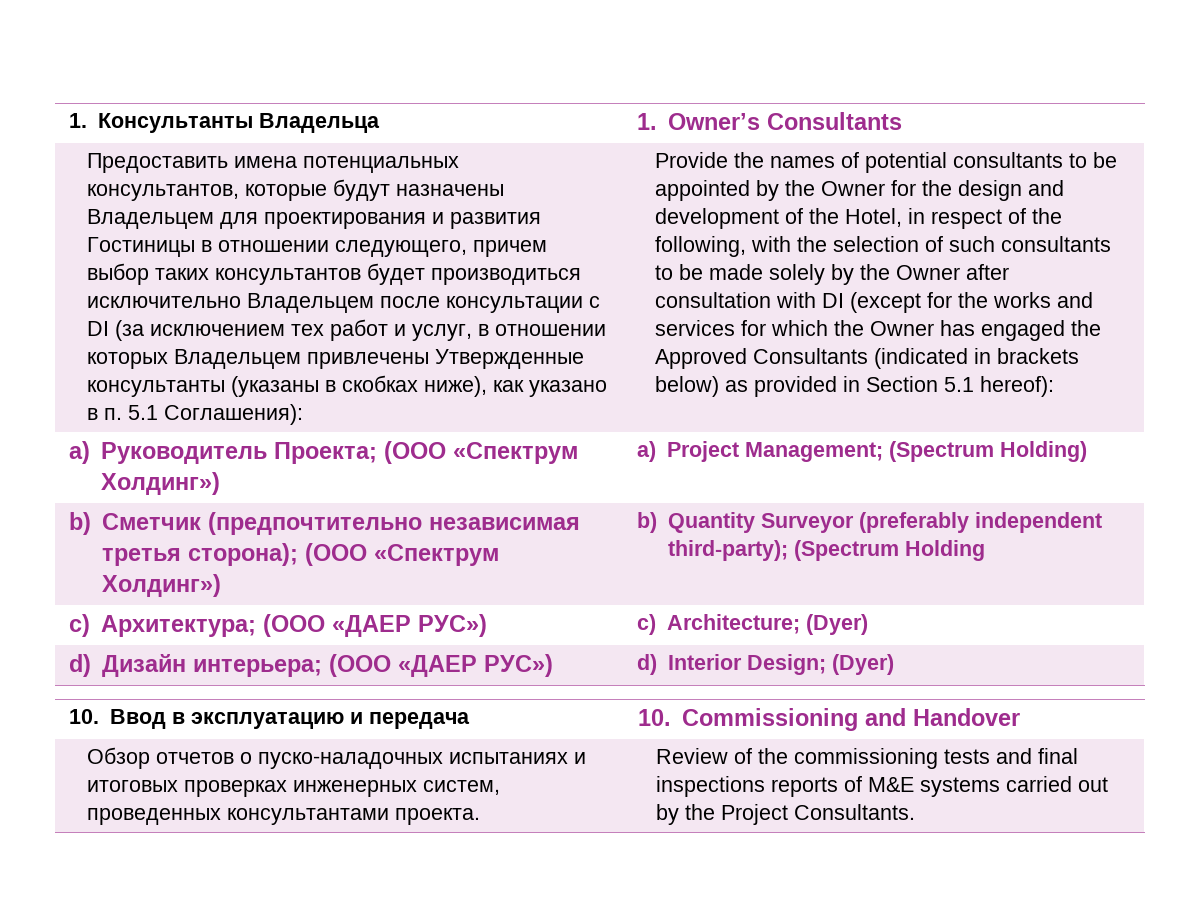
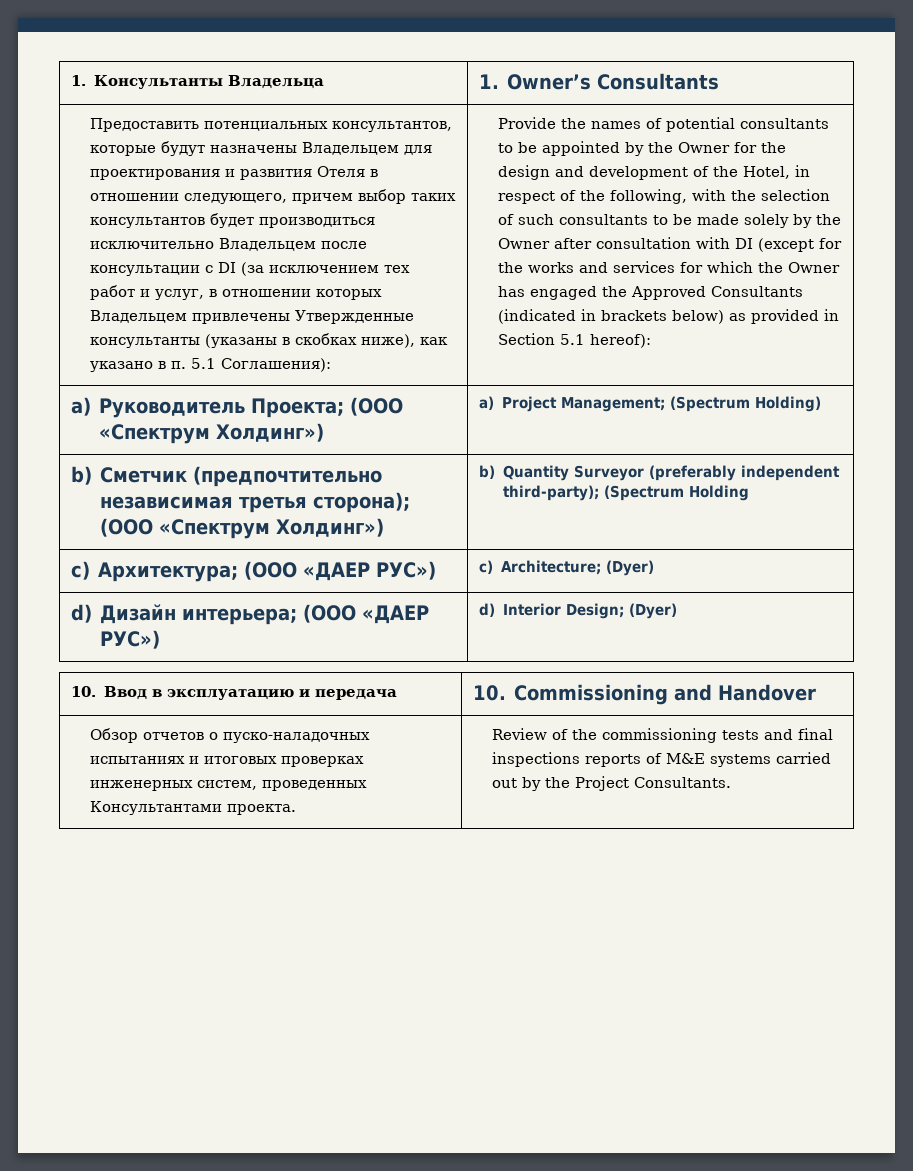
- Предоставить имена потенциальных консультантов, которые будут назначены Владельцем для проектирования и развития Гостиницы в отношении следующего, причем выбор таких консультантов будет производиться исключительно Владельцем после консультации с DI (за исключением тех работ и услуг, в отношении которых Владельцем привлечены Утвержденные консультанты (указаны в скобках ниже), как указано в п. 5.1 Соглашения):
+ Предоставить потенциальных консультантов, которые будут назначены Владельцем для проектирования и развития Отеля в отношении следующего, причем выбор таких консультантов будет производиться исключительно Владельцем после консультации с DI (за исключением тех работ и услуг, в отношении которых Владельцем привлечены Утвержденные консультанты (указаны в скобках ниже), как указано в п. 5.1 Соглашения):
- Обзор отчетов о пуско-наладочных испытаниях и итоговых проверках инженерных систем, проведенных консультантами проекта. | Review of the commissioning tests and final inspections reports of M&E systems carried out by the Project Consultants.
+ Обзор отчетов о пуско-наладочных испытаниях и итоговых проверках инженерных систем, проведенных Консультантами проекта. | Review of the commissioning tests and final inspections reports of M&E systems carried out by the Project Consultants.

